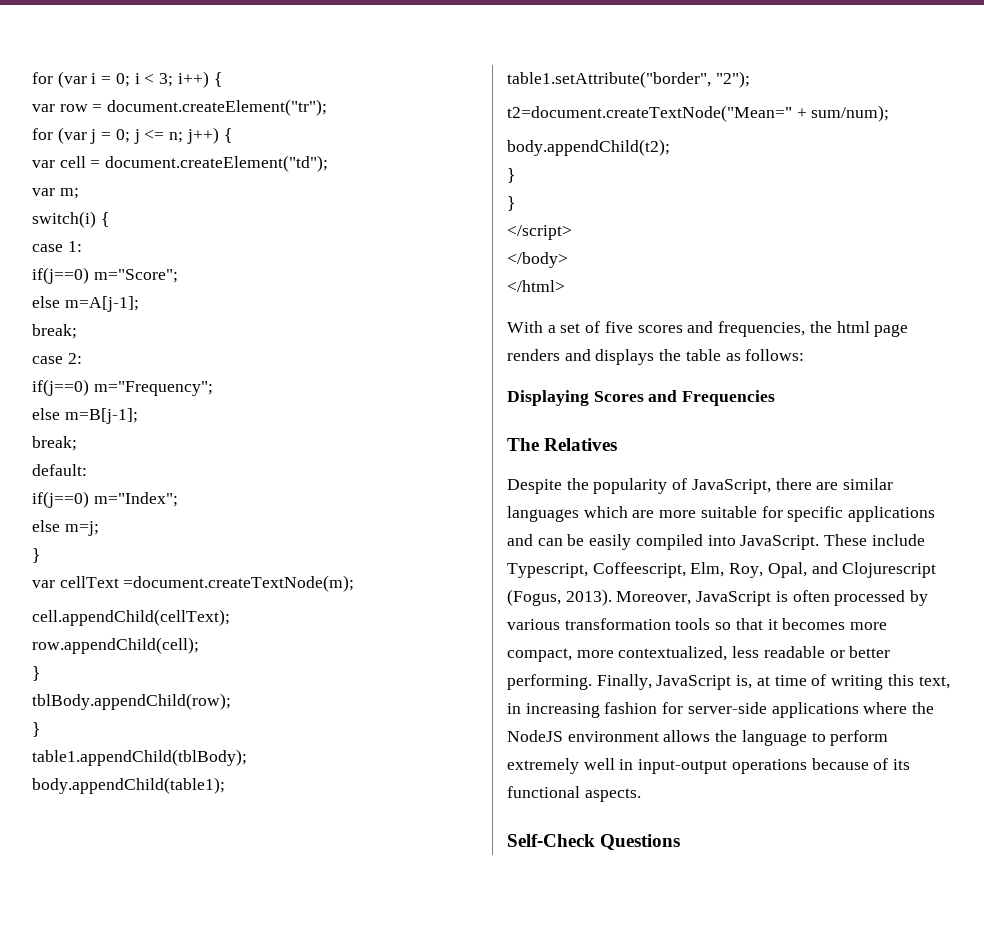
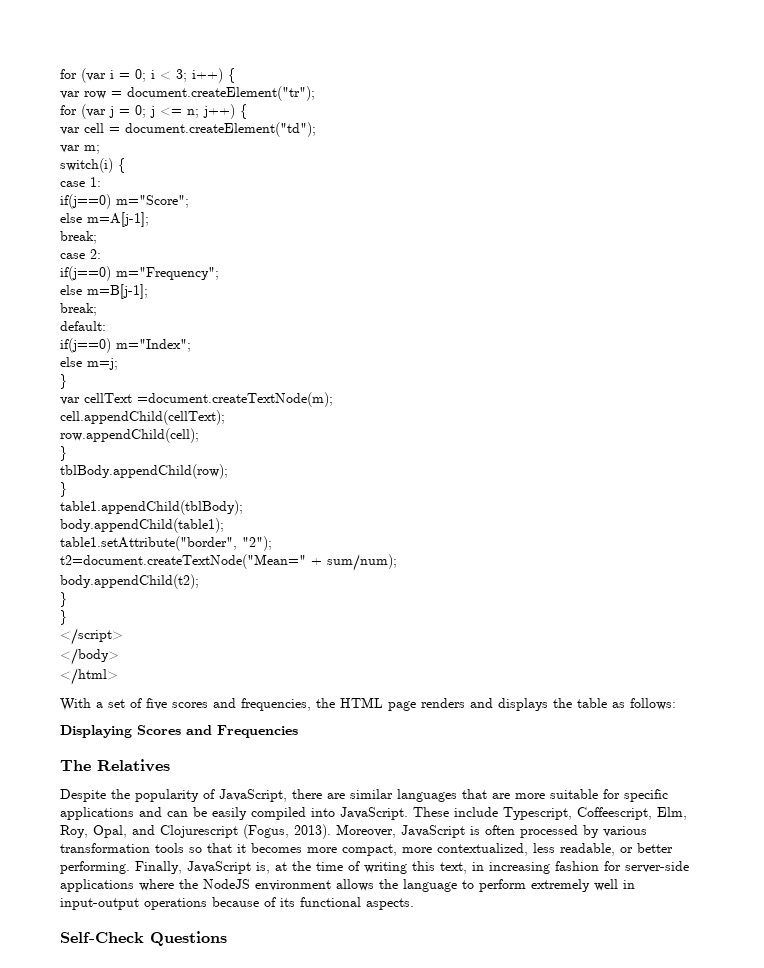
- With a set of five scores and frequencies, the html page renders and displays the table as follows:
+ With a set of five scores and frequencies, the HTML page renders and displays the table as follows:
- Despite the popularity of JavaScript, there are similar languages which are more suitable for specific applications and can be easily compiled into JavaScript.
+ Despite the popularity of JavaScript, there are similar languages that are more suitable for specific applications and can be easily compiled into JavaScript.
- Moreover, JavaScript is often processed by various transformation tools so that it becomes more compact, more contextualized, less readable or better performing.
+ Moreover, JavaScript is often processed by various transformation tools so that it becomes more compact, more contextualized, less readable, or better performing.
- Finally, JavaScript is, at time of writing this text, in increasing fashion for server-side applications where the NodeJS environment allows the language to perform extremely well in input-output operations because of its functional aspects.
+ Finally, JavaScript is, at the time of writing this text, in increasing fashion for server-side applications where the NodeJS environment allows the language to perform extremely well in input-output operations because of its functional aspects.

